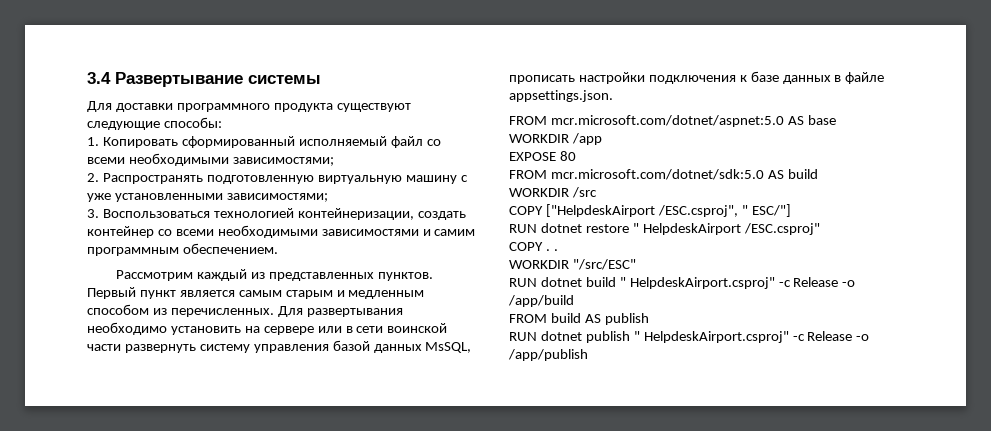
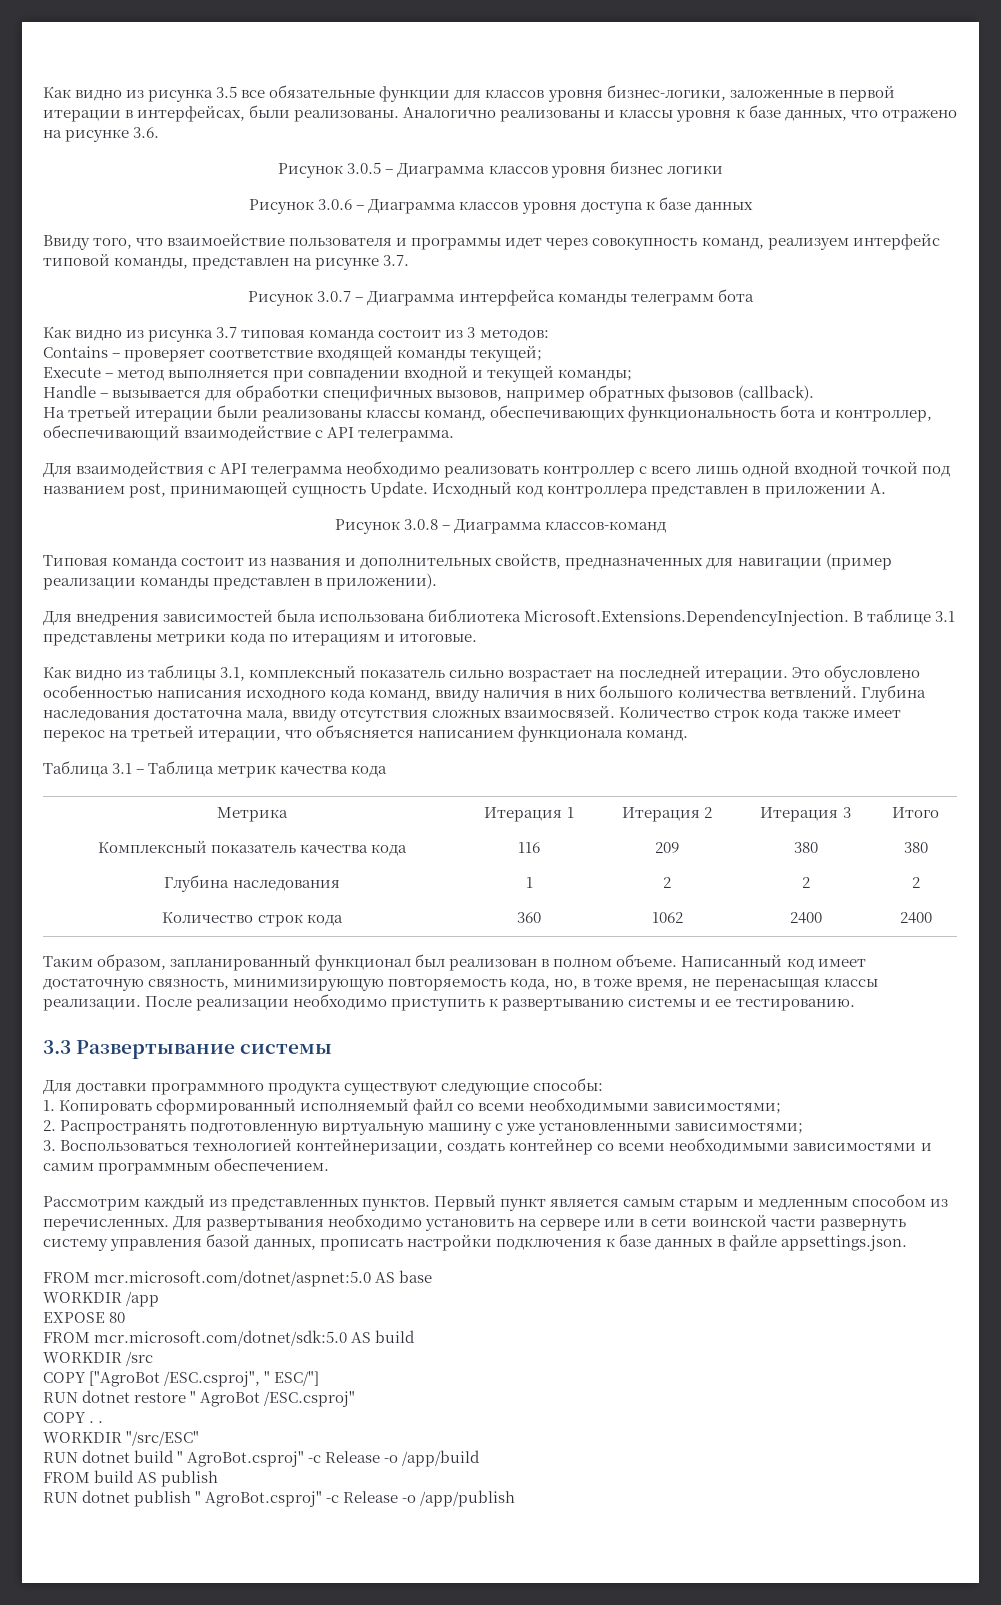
- 3.4 Развертывание системы
+ Как видно из рисунка 3.5 все обязательные функции для классов уровня бизнес-логики, заложенные в первой итерации в интерфейсах, были реализованы. Аналогично реализованы и классы уровня к базе данных, что отражено на рисунке 3.6.
+ Рисунок 3.0.5 – Диаграмма классов уровня бизнес логики
+ Рисунок 3.0.6 – Диаграмма классов уровня доступа к базе данных
+ Ввиду того, что взаимоействие пользователя и программы идет через совокупность команд, реализуем интерфейс типовой команды, представлен на рисунке 3.7.
+ Рисунок 3.0.7 – Диаграмма интерфейса команды телеграмм бота
+ Как видно из рисунка 3.7 типовая команда состоит из 3 методов:
+ Contains – проверяет соответствие входящей команды текущей;
+ Execute – метод выполняется при совпадении входной и текущей команды;
+ Handle – вызывается для обработки специфичных вызовов, например обратных фызовов (callback).
+ На третьей итерации были реализованы классы команд, обеспечивающих функциональность бота и контроллер, обеспечивающий взаимодействие с API телеграмма.
+ Для взаимодействия с API телеграмма необходимо реализовать контроллер с всего лишь одной входной точкой под названием post, принимающей сущность Update. Исходный код контроллера представлен в приложении А.
+ Рисунок 3.0.8 – Диаграмма классов-команд
+ Типовая команда состоит из названия и дополнительных свойств, предназначенных для навигации (пример реализации команды представлен в приложении).
+ Для внедрения зависимостей была использована библиотека Microsoft.Extensions.DependencyInjection. В таблице 3.1 представлены метрики кода по итерациям и итоговые.
+ Как видно из таблицы 3.1, комплексный показатель сильно возрастает на последней итерации. Это обусловлено особенностью написания исходного кода команд, ввиду наличия в них большого количества ветвлений. Глубина наследования достаточна мала, ввиду отсутствия сложных взаимосвязей. Количество строк кода также имеет перекос на третьей итерации, что объясняется написанием функционала команд.
+ Таблица 3.1 – Таблица метрик качества кода
+ Метрика | Итерация 1 | Итерация 2 | Итерация 3 | Итого
+ Комплексный показатель качества кода | 116 | 209 | 380 | 380
+ Глубина наследования | 1 | 2 | 2 | 2
+ Количество строк кода | 360 | 1062 | 2400 | 2400
+ Таким образом, запланированный функционал был реализован в полном объеме. Написанный код имеет достаточную связность, минимизирующую повторяемость кода, но, в тоже время, не перенасыщая классы реализации. После реализации необходимо приступить к развертыванию системы и ее тестированию.
+ 3.3 Развертывание системы
- Для развертывания необходимо установить на сервере или в сети воинской части развернуть систему управления базой данных MsSQL, прописать настройки подключения к базе данных в файле appsettings.json.
+ Для развертывания необходимо установить на сервере или в сети воинской части развернуть систему управления базой данных, прописать настройки подключения к базе данных в файле appsettings.json.
- COPY ["HelpdeskAirport /ESC.csproj", " ESC/"]
+ COPY ["AgroBot /ESC.csproj", " ESC/"]
- RUN dotnet restore " HelpdeskAirport /ESC.csproj"
+ RUN dotnet restore " AgroBot /ESC.csproj"
- RUN dotnet build " HelpdeskAirport.csproj" -c Release -o /app/build
+ RUN dotnet build " AgroBot.csproj" -c Release -o /app/build
- RUN dotnet publish " HelpdeskAirport.csproj" -c Release -o /app/publish
+ RUN dotnet publish " AgroBot.csproj" -c Release -o /app/publish

